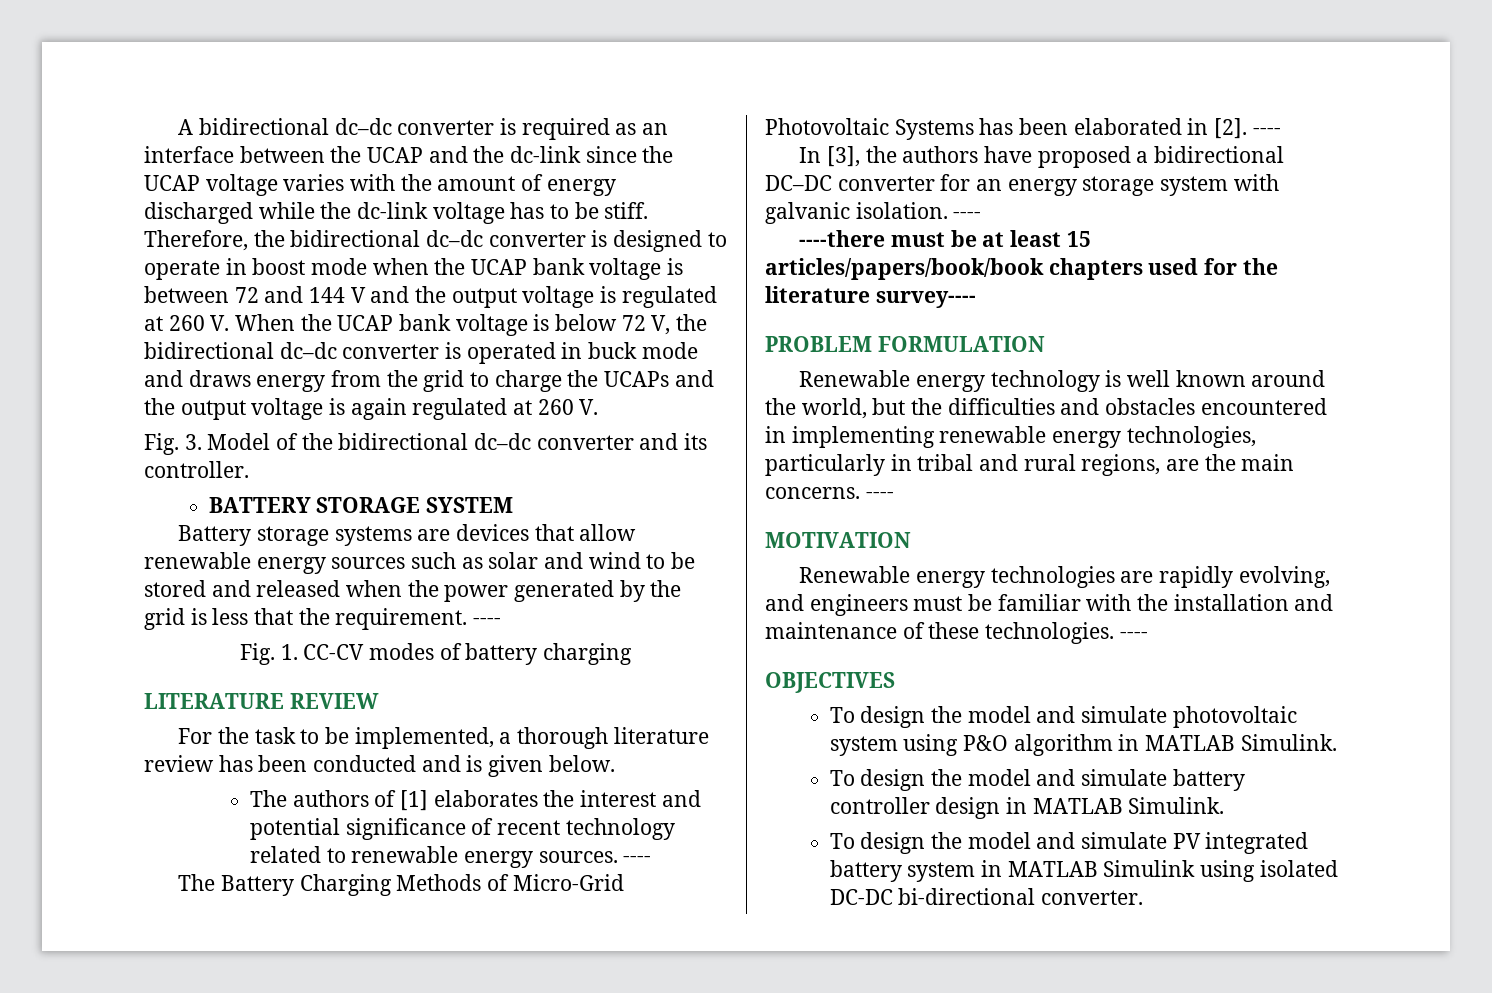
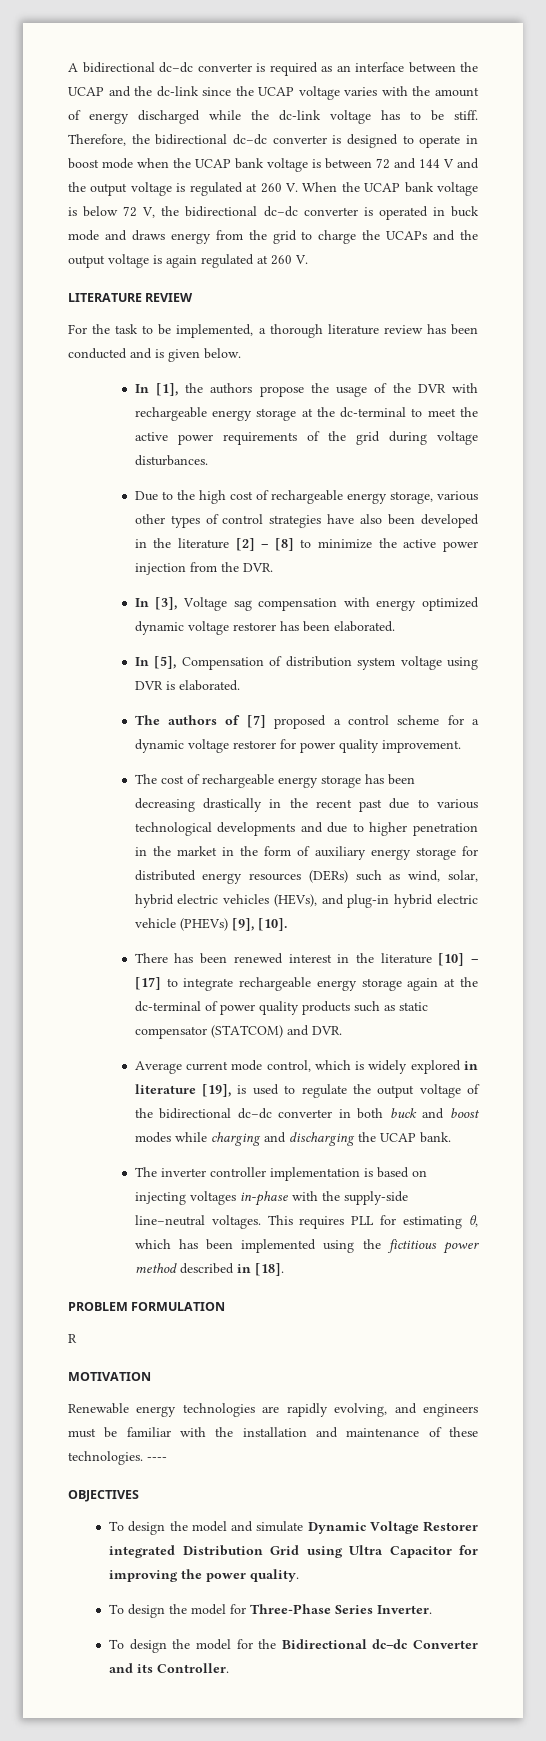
- Fig. 3. Model of the bidirectional dc–dc converter and its controller.
- BATTERY STORAGE SYSTEM
- Battery storage systems are devices that allow renewable energy sources such as solar and wind to be stored and released when the power generated by the grid is less that the requirement. ----
- Fig. 1. CC-CV modes of battery charging
- The authors of [1] elaborates the interest and potential significance of recent technology related to renewable energy sources. ----
- The Battery Charging Methods of Micro-Grid Photovoltaic Systems has been elaborated in [2]. ----
- In [3], the authors have proposed a bidirectional DC–DC converter for an energy storage system with galvanic isolation. ----
- ----there must be at least 15 articles/papers/book/book chapters used for the literature survey----
+ In [1], the authors propose the usage of the DVR with rechargeable energy storage at the dc-terminal to meet the active power requirements of the grid during voltage disturbances.
+ Due to the high cost of rechargeable energy storage, various other types of control strategies have also been developed in the literature [2] – [8] to minimize the active power injection from the DVR.
+ In [3], Voltage sag compensation with energy optimized dynamic voltage restorer has been elaborated.
+ In [5], Compensation of distribution system voltage using DVR is elaborated.
+ The authors of [7] proposed a control scheme for a dynamic voltage restorer for power quality improvement.
+ The cost of rechargeable energy storage has been decreasing drastically in the recent past due to various technological developments and due to higher penetration in the market in the form of auxiliary energy storage for distributed energy resources (DERs) such as wind, solar, hybrid electric vehicles (HEVs), and plug-in hybrid electric vehicle (PHEVs) [9], [10].
+ There has been renewed interest in the literature [10] – [17] to integrate rechargeable energy storage again at the dc-terminal of power quality products such as static compensator (STATCOM) and DVR.
+ Average current mode control, which is widely explored in literature [19], is used to regulate the output voltage of the bidirectional dc–dc converter in both buck and boost modes while charging and discharging the UCAP bank.
+ The inverter controller implementation is based on injecting voltages in-phase with the supply-side line–neutral voltages. This requires PLL for estimating θ, which has been implemented using the fictitious power method described in [18].
  PROBLEM FORMULATION
- Renewable energy technology is well known around the world, but the difficulties and obstacles encountered in implementing renewable energy technologies, particularly in tribal and rural regions, are the main concerns. ----
+ R
- To design the model and simulate photovoltaic system using P&O algorithm in MATLAB Simulink.
- To design the model and simulate battery controller design in MATLAB Simulink.
- To design the model and simulate PV integrated battery system in MATLAB Simulink using isolated DC-DC bi-directional converter.
+ To design the model and simulate Dynamic Voltage Restorer integrated Distribution Grid using Ultra Capacitor for improving the power quality.
+ To design the model for Three-Phase Series Inverter.
+ To design the model for the Bidirectional dc–dc Converter and its Controller.

